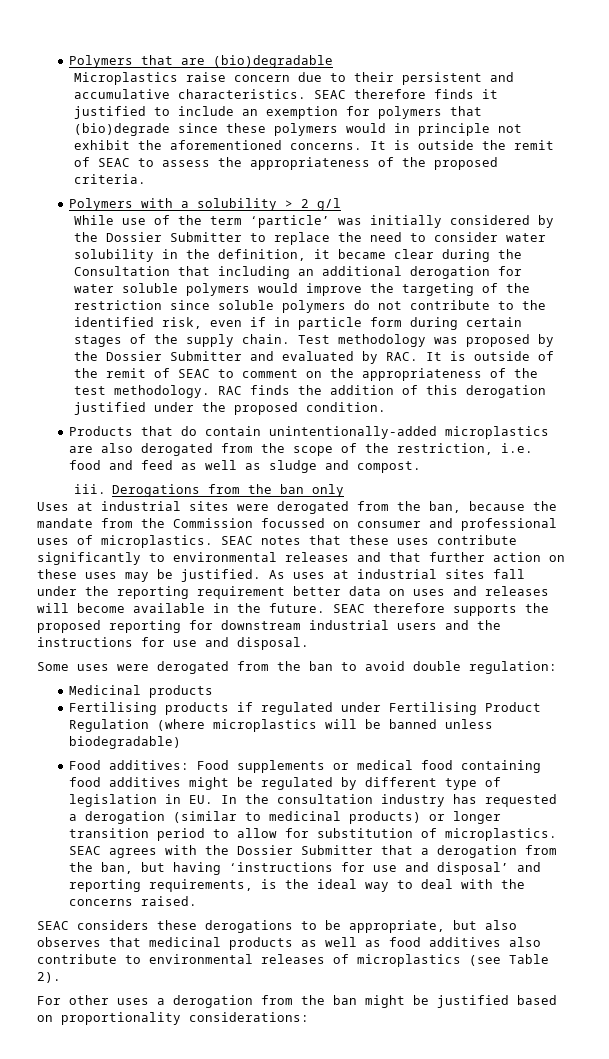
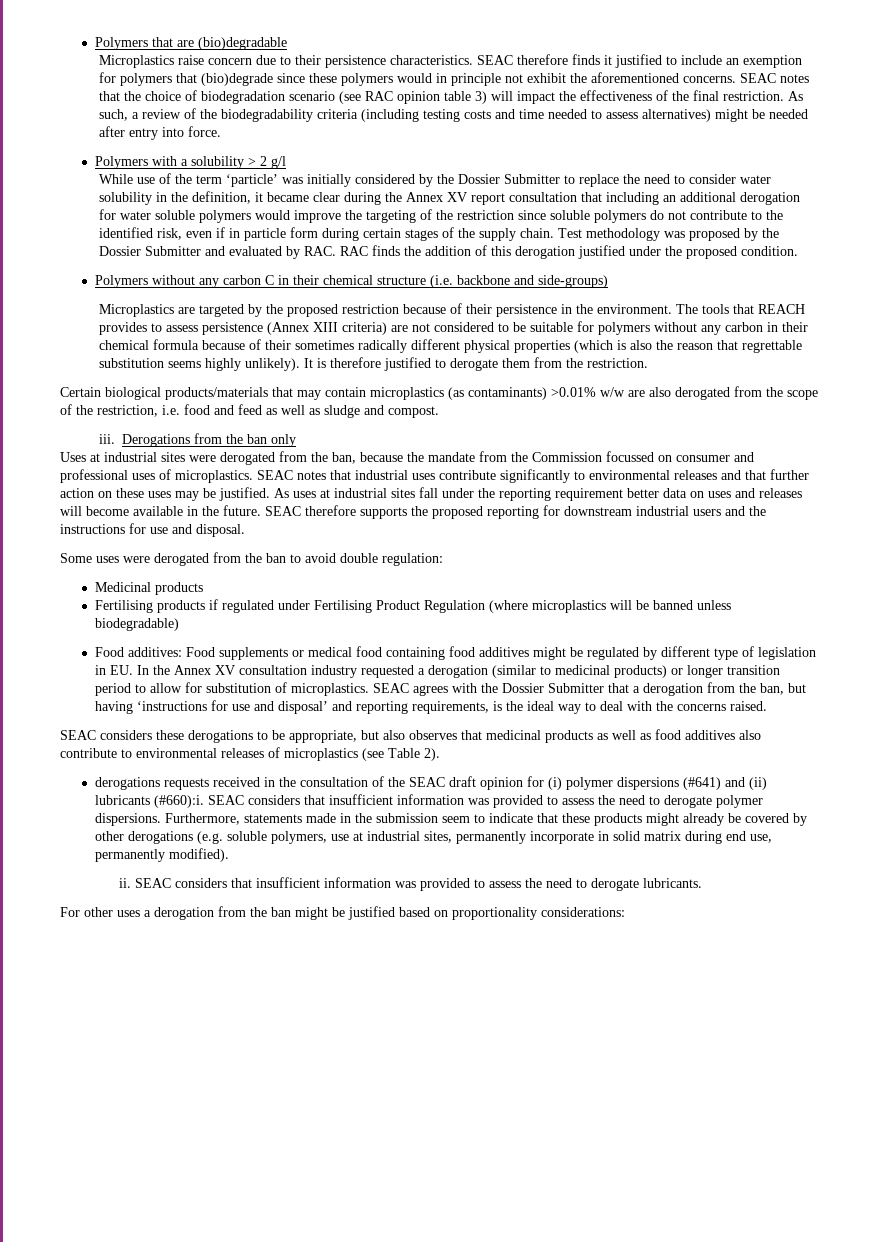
- Microplastics raise concern due to their persistent and accumulative characteristics.
+ Microplastics raise concern due to their persistence characteristics.
- It is outside the remit of SEAC to assess the appropriateness of the proposed criteria.
+ SEAC notes that the choice of biodegradation scenario (see RAC opinion table 3) will impact the effectiveness of the final restriction. As such, a review of the biodegradability criteria (including testing costs and time needed to assess alternatives) might be needed after entry into force.
- While use of the term ‘particle’ was initially considered by the Dossier Submitter to replace the need to consider water solubility in the definition, it became clear during the Consultation that including an additional derogation for water soluble polymers would improve the targeting of the restriction since soluble polymers do not contribute to the identified risk, even if in particle form during certain stages of the supply chain.
+ While use of the term ‘particle’ was initially considered by the Dossier Submitter to replace the need to consider water solubility in the definition, it became clear during the Annex XV report consultation that including an additional derogation for water soluble polymers would improve the targeting of the restriction since soluble polymers do not contribute to the identified risk, even if in particle form during certain stages of the supply chain.
- Test methodology was proposed by the Dossier Submitter and evaluated by RAC. It is outside of the remit of SEAC to comment on the appropriateness of the test methodology. RAC finds the addition of this derogation justified under the proposed condition.
+ Test methodology was proposed by the Dossier Submitter and evaluated by RAC. RAC finds the addition of this derogation justified under the proposed condition.
- Products that do contain unintentionally-added microplastics are also derogated from the scope of the restriction, i.e. food and feed as well as sludge and compost.
+ Polymers without any carbon C in their chemical structure (i.e. backbone and side-groups)
+ Microplastics are targeted by the proposed restriction because of their persistence in the environment. The tools that REACH provides to assess persistence (Annex XIII criteria) are not considered to be suitable for polymers without any carbon in their chemical formula because of their sometimes radically different physical properties (which is also the reason that regrettable substitution seems highly unlikely). It is therefore justified to derogate them from the restriction.
+ Certain biological products/materials that may contain microplastics (as contaminants) >0.01% w/w are also derogated from the scope of the restriction, i.e. food and feed as well as sludge and compost.
- SEAC notes that these uses contribute significantly to environmental releases and that further action on these uses may be justified.
+ SEAC notes that industrial uses contribute significantly to environmental releases and that further action on these uses may be justified.
- Food additives: Food supplements or medical food containing food additives might be regulated by different type of legislation in EU. In the consultation industry has requested a derogation (similar to medicinal products) or longer transition period to allow for substitution of microplastics.
+ Food additives: Food supplements or medical food containing food additives might be regulated by different type of legislation in EU. In the Annex XV consultation industry requested a derogation (similar to medicinal products) or longer transition period to allow for substitution of microplastics.
+ derogations requests received in the consultation of the SEAC draft opinion for (i) polymer dispersions (#641) and (ii) lubricants (#660):i. SEAC considers that insufficient information was provided to assess the need to derogate polymer dispersions. Furthermore, statements made in the submission seem to indicate that these products might already be covered by other derogations (e.g. soluble polymers, use at industrial sites, permanently incorporate in solid matrix during end use, permanently modified).
+ ii. SEAC considers that insufficient information was provided to assess the need to derogate lubricants.

